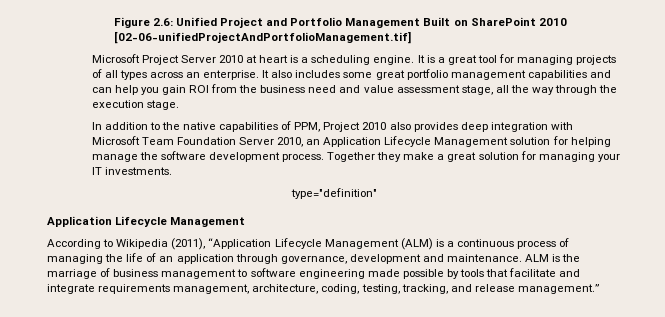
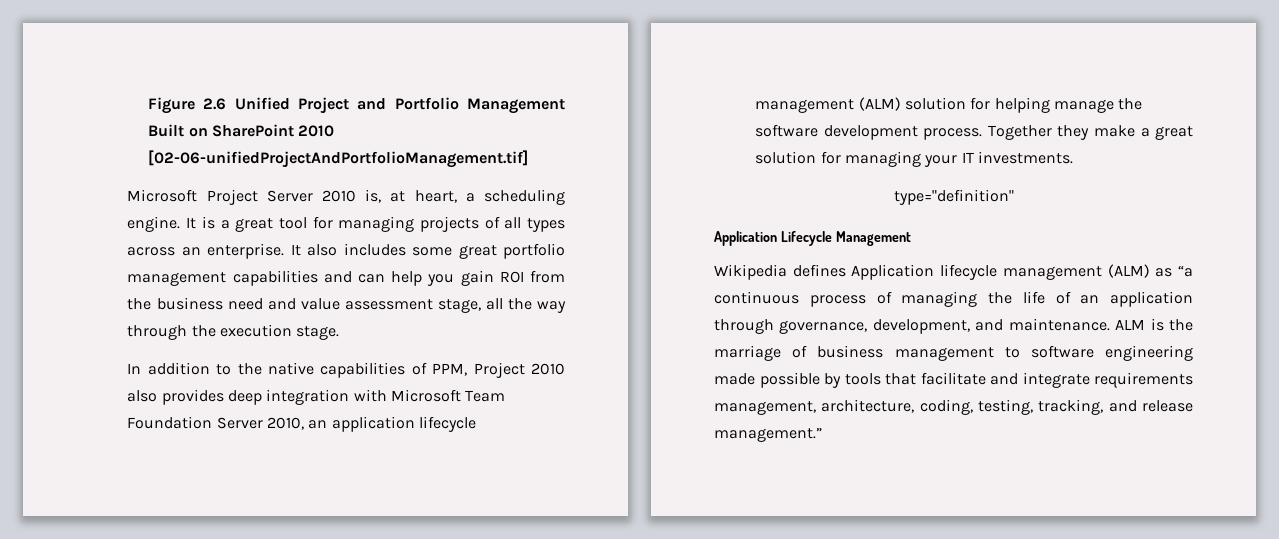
- Figure 2.6: Unified Project and Portfolio Management Built on SharePoint 2010 [02-06-unifiedProjectAndPortfolioManagement.tif]
+ Figure 2.6 Unified Project and Portfolio Management Built on SharePoint 2010 [02-06-unifiedProjectAndPortfolioManagement.tif]
- Microsoft Project Server 2010 at heart is a scheduling engine.
+ Microsoft Project Server 2010 is, at heart, a scheduling engine.
- In addition to the native capabilities of PPM, Project 2010 also provides deep integration with Microsoft Team Foundation Server 2010, an Application Lifecycle Management solution for helping manage the software development process.
+ In addition to the native capabilities of PPM, Project 2010 also provides deep integration with Microsoft Team Foundation Server 2010, an application lifecycle management (ALM) solution for helping manage the software development process.
- According to Wikipedia (2011), “Application Lifecycle Management (ALM) is a continuous process of managing the life of an application through governance, development and maintenance.
+ Wikipedia defines Application lifecycle management (ALM) as “a continuous process of managing the life of an application through governance, development, and maintenance.

